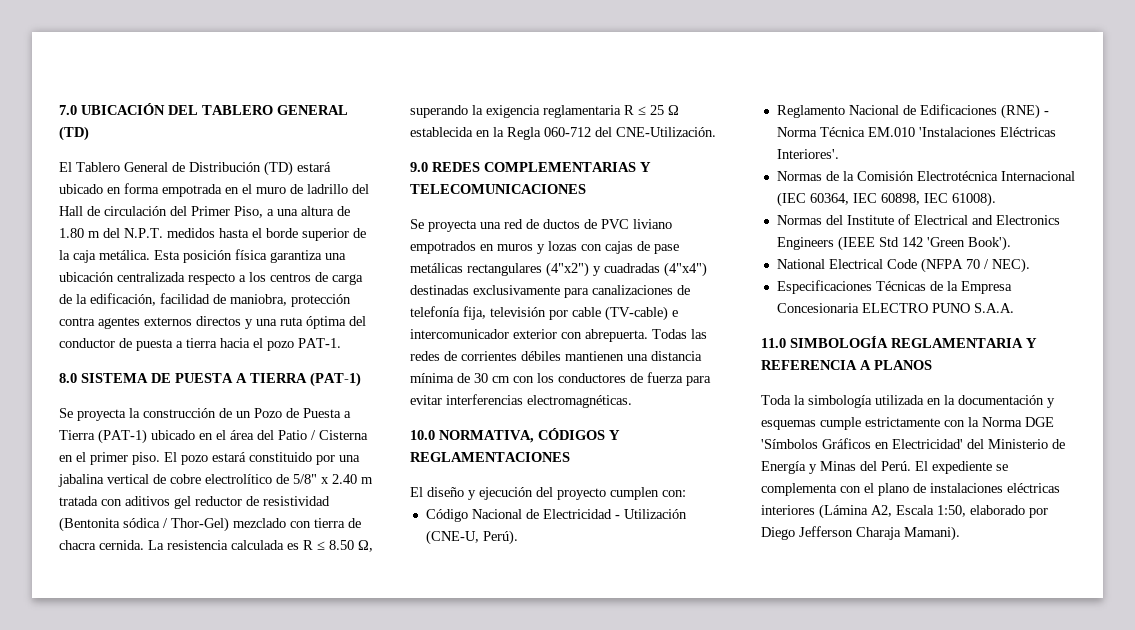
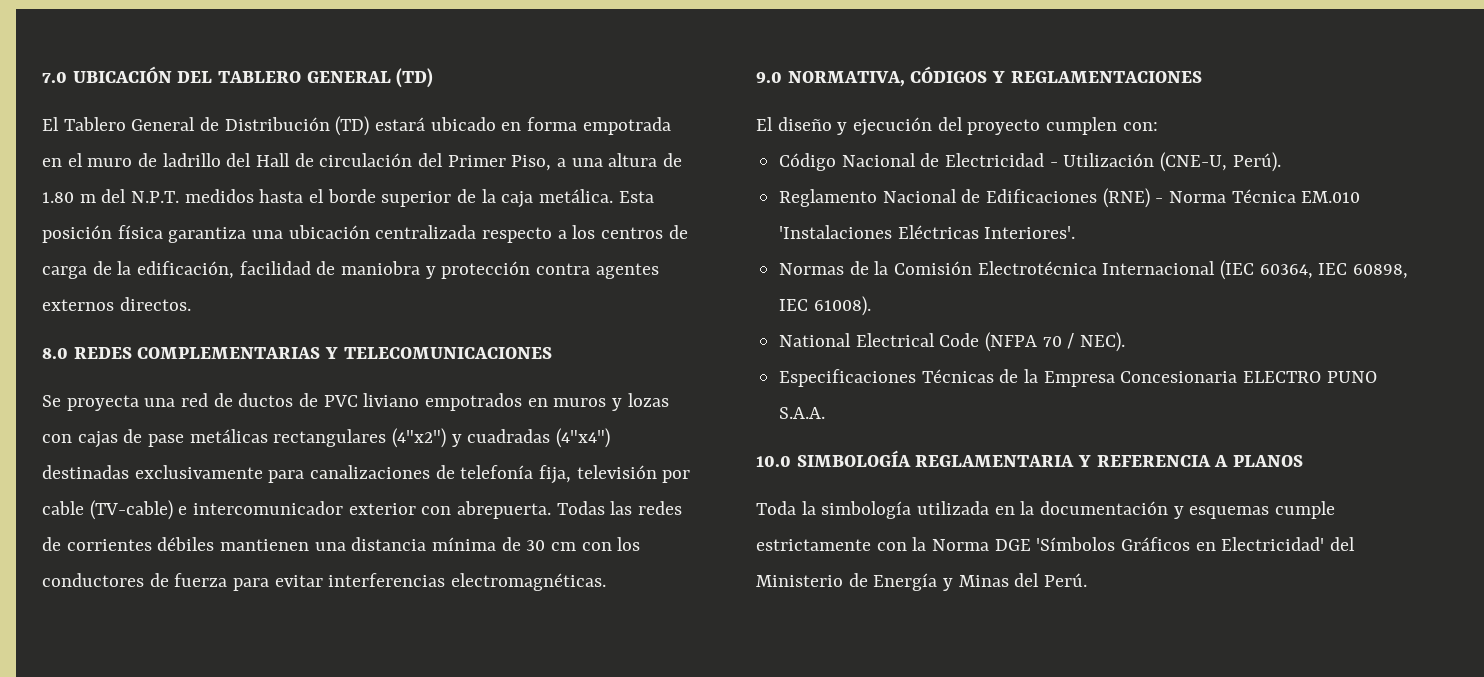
- Esta posición física garantiza una ubicación centralizada respecto a los centros de carga de la edificación, facilidad de maniobra, protección contra agentes externos directos y una ruta óptima del conductor de puesta a tierra hacia el pozo PAT-1.
- 8.0 SISTEMA DE PUESTA A TIERRA (PAT-1)
- Se proyecta la construcción de un Pozo de Puesta a Tierra (PAT-1) ubicado en el área del Patio / Cisterna en el primer piso. El pozo estará constituido por una jabalina vertical de cobre electrolítico de 5/8" x 2.40 m tratada con aditivos gel reductor de resistividad (Bentonita sódica / Thor-Gel) mezclado con tierra de chacra cernida. La resistencia calculada es R ≤ 8.50 Ω, superando la exigencia reglamentaria R ≤ 25 Ω establecida en la Regla 060-712 del CNE-Utilización.
- 9.0 REDES COMPLEMENTARIAS Y TELECOMUNICACIONES
+ Esta posición física garantiza una ubicación centralizada respecto a los centros de carga de la edificación, facilidad de maniobra y protección contra agentes externos directos.
+ 8.0 REDES COMPLEMENTARIAS Y TELECOMUNICACIONES
- 10.0 NORMATIVA, CÓDIGOS Y REGLAMENTACIONES
+ 9.0 NORMATIVA, CÓDIGOS Y REGLAMENTACIONES
- Normas del Institute of Electrical and Electronics Engineers (IEEE Std 142 'Green Book').
- 11.0 SIMBOLOGÍA REGLAMENTARIA Y REFERENCIA A PLANOS
+ 10.0 SIMBOLOGÍA REGLAMENTARIA Y REFERENCIA A PLANOS
- El expediente se complementa con el plano de instalaciones eléctricas interiores (Lámina A2, Escala 1:50, elaborado por Diego Jefferson Charaja Mamani).

